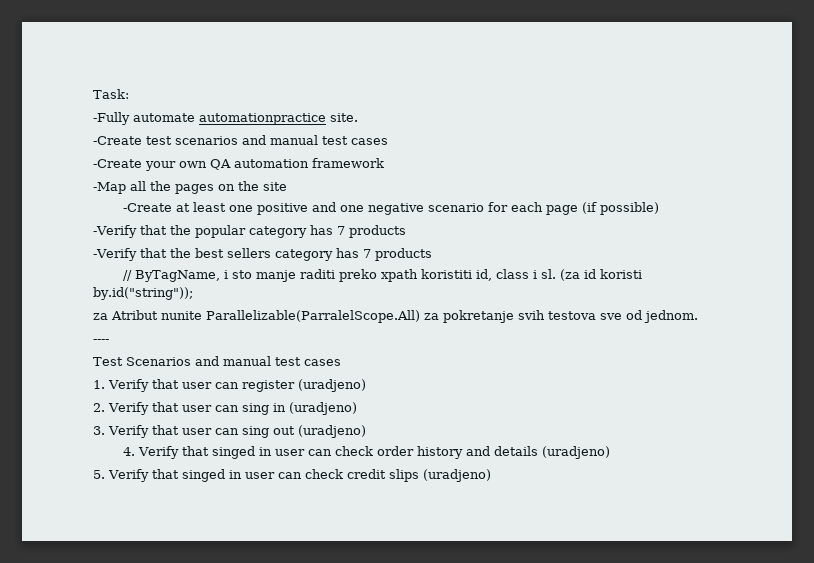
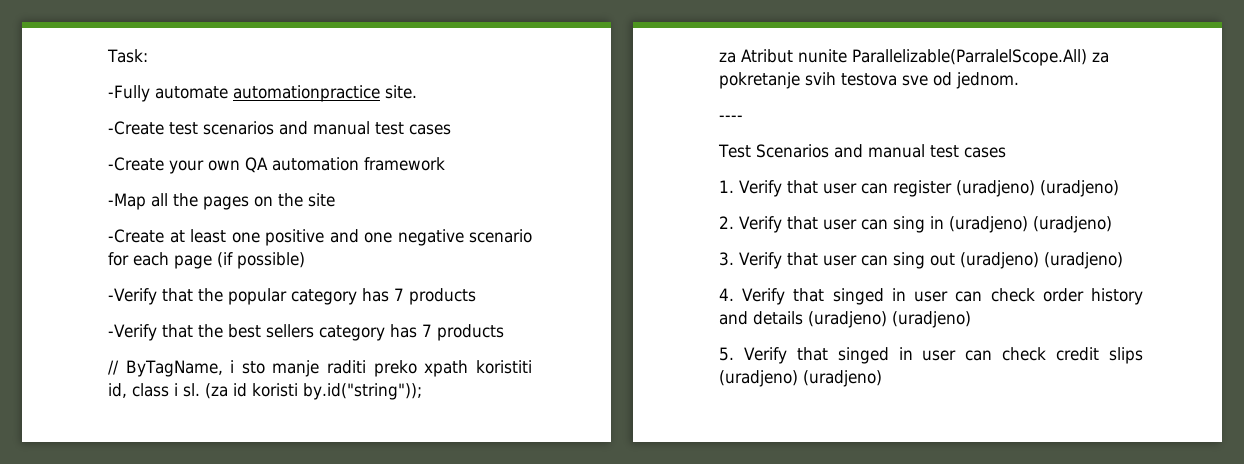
- 1. Verify that user can register (uradjeno)
+ 1. Verify that user can register (uradjeno) (uradjeno)
- 2. Verify that user can sing in (uradjeno)
+ 2. Verify that user can sing in (uradjeno) (uradjeno)
- 3. Verify that user can sing out (uradjeno)
+ 3. Verify that user can sing out (uradjeno) (uradjeno)
- 4. Verify that singed in user can check order history and details (uradjeno)
+ 4. Verify that singed in user can check order history and details (uradjeno) (uradjeno)
- 5. Verify that singed in user can check credit slips (uradjeno)
+ 5. Verify that singed in user can check credit slips (uradjeno) (uradjeno)

